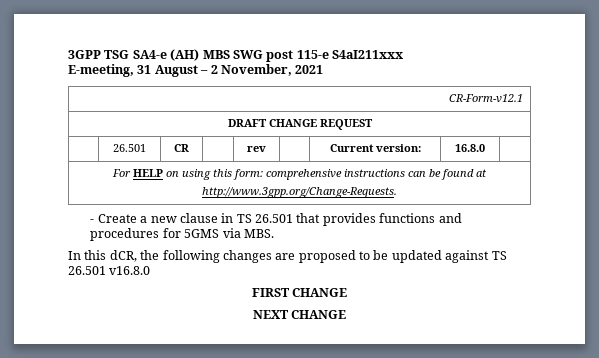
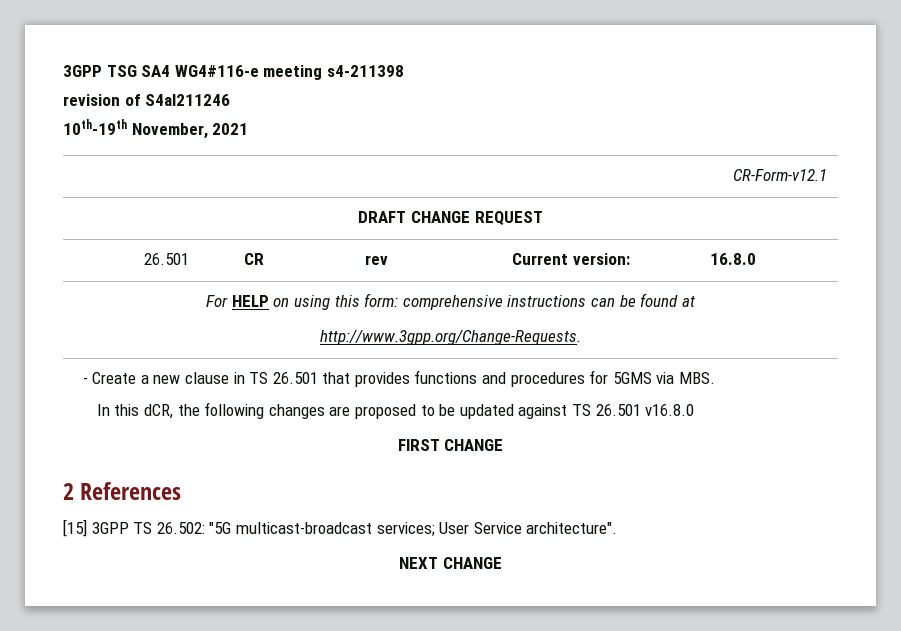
- 3GPP TSG SA4-e (AH) MBS SWG post 115-e S4aI211xxx
- E-meeting, 31 August – 2 November, 2021
+ 3GPP TSG SA4 WG4#116-e meeting s4-211398
+ revision of S4aI211246
+ 10th-19th November, 2021
+ 2 References
+ [15] 3GPP TS 26.502: "5G multicast-broadcast services; User Service architecture".

